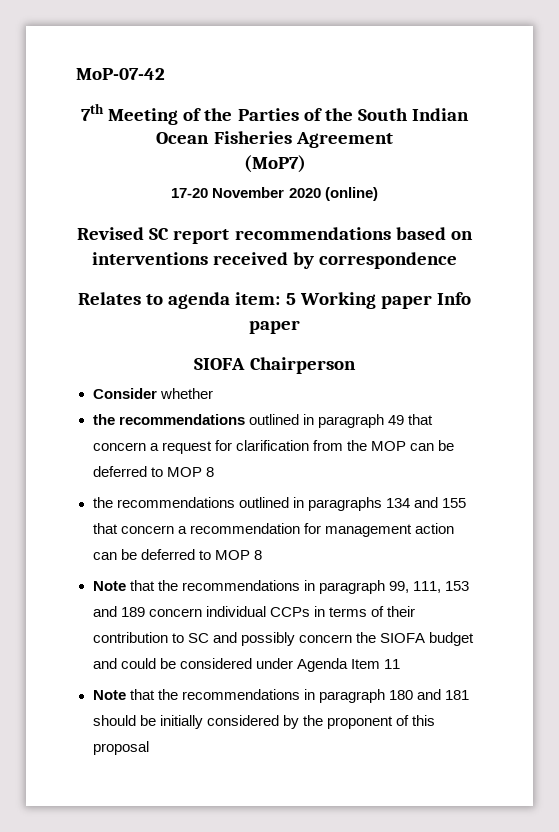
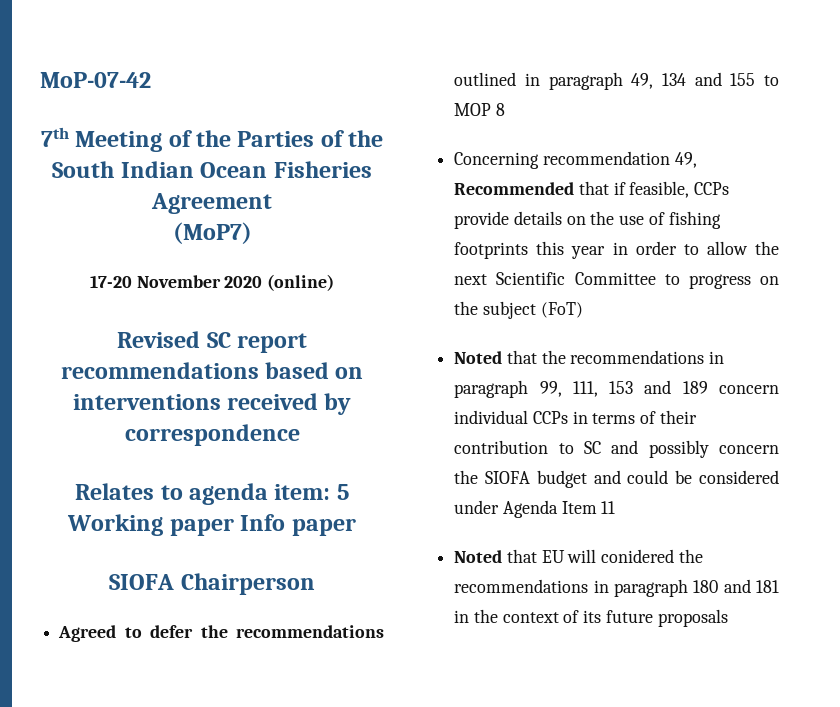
- Consider whether
- the recommendations outlined in paragraph 49 that concern a request for clarification from the MOP can be deferred to MOP 8
- the recommendations outlined in paragraphs 134 and 155 that concern a recommendation for management action can be deferred to MOP 8
- Note that the recommendations in paragraph 99, 111, 153 and 189 concern individual CCPs in terms of their contribution to SC and possibly concern the SIOFA budget and could be considered under Agenda Item 11
+ Agreed to defer the recommendations outlined in paragraph 49, 134 and 155 to MOP 8
+ Concerning recommendation 49, Recommended that if feasible, CCPs provide details on the use of fishing footprints this year in order to allow the next Scientific Committee to progress on the subject (FoT)
+ Noted that the recommendations in paragraph 99, 111, 153 and 189 concern individual CCPs in terms of their contribution to SC and possibly concern the SIOFA budget and could be considered under Agenda Item 11
- Note that the recommendations in paragraph 180 and 181 should be initially considered by the proponent of this proposal
+ Noted that EU will conidered the recommendations in paragraph 180 and 181 in the context of its future proposals

